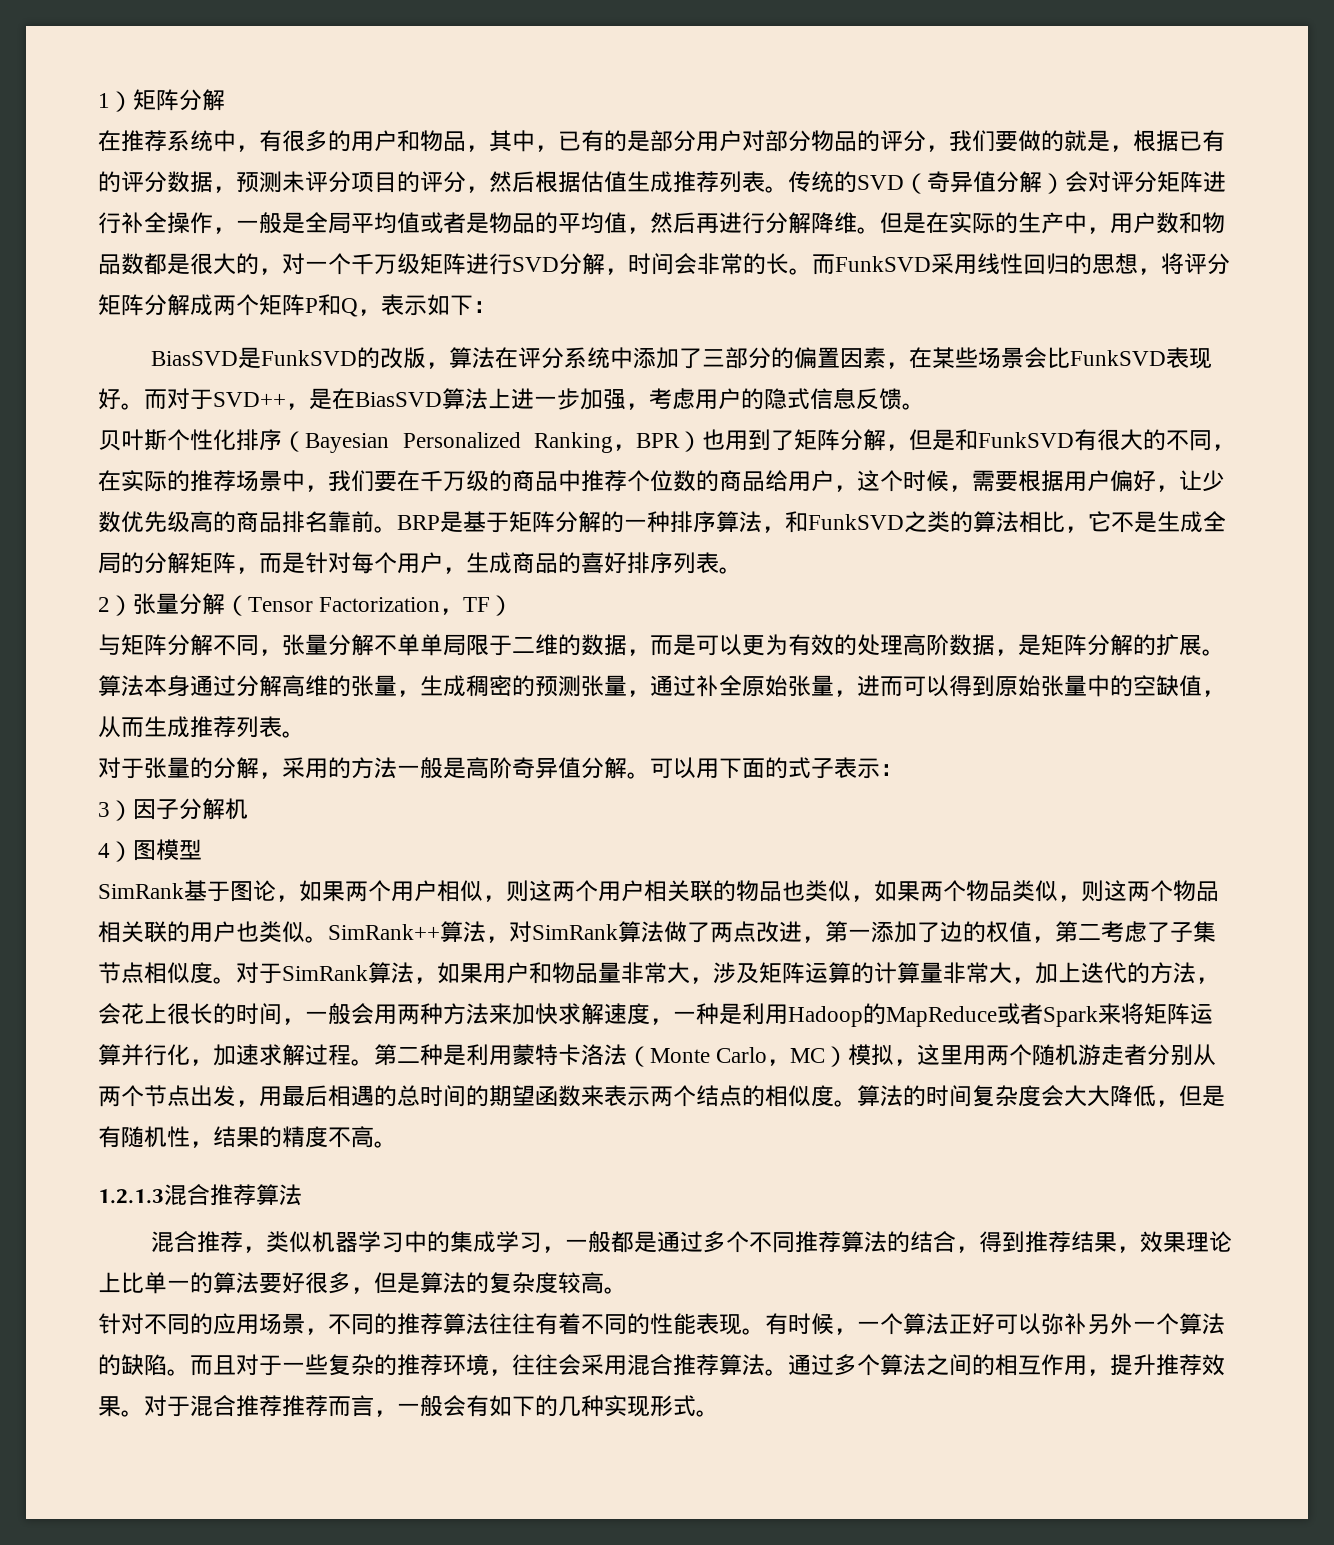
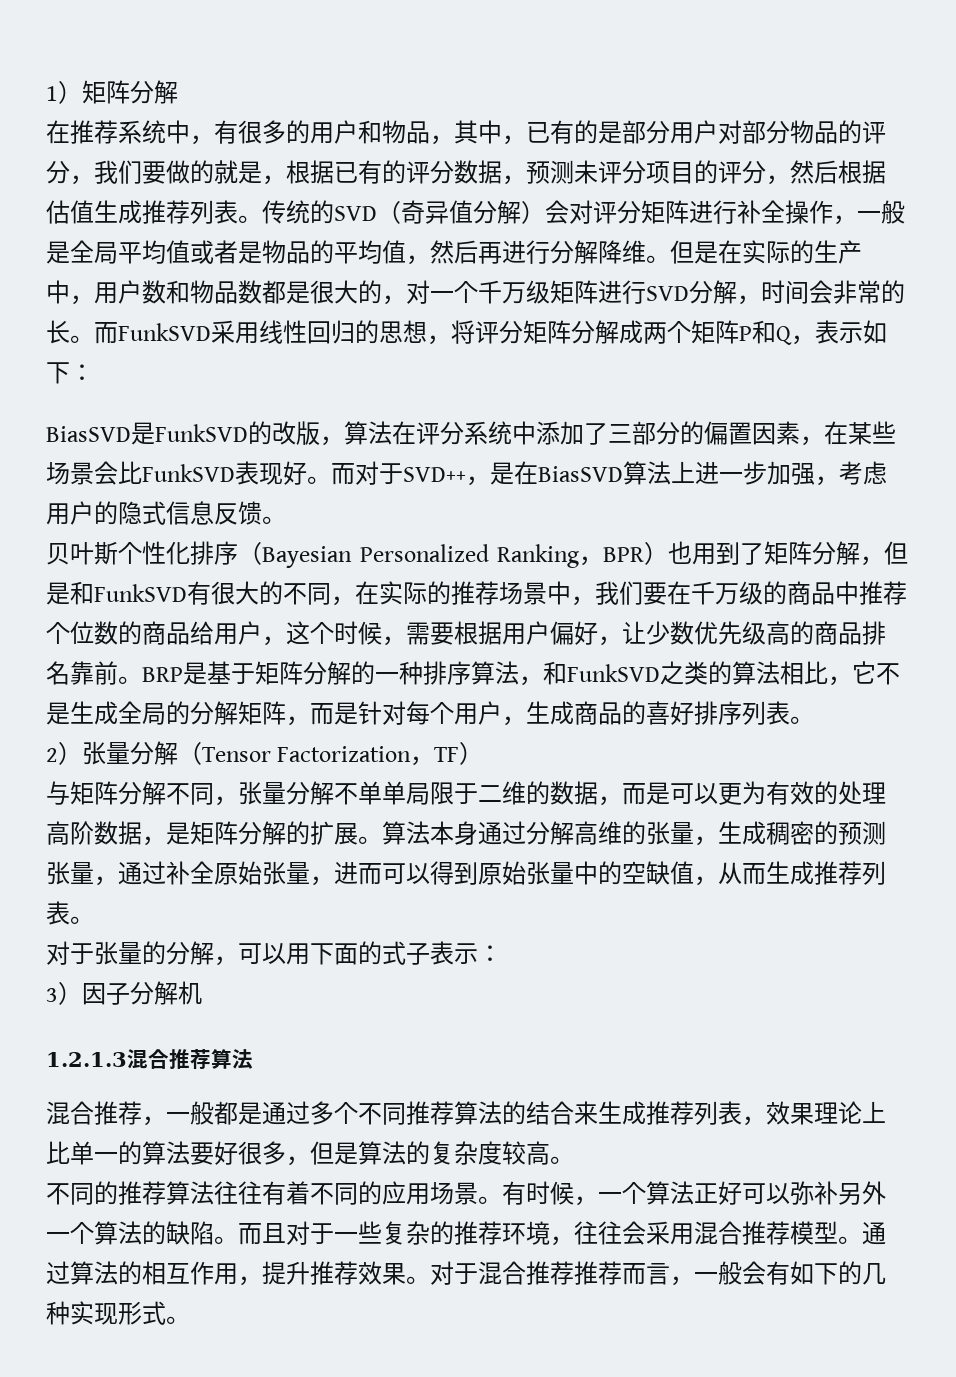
- 对于张量的分解，采用的方法一般是高阶奇异值分解。可以用下面的式子表示：
+ 对于张量的分解，可以用下面的式子表示：
- 4）图模型
- SimRank基于图论，如果两个用户相似，则这两个用户相关联的物品也类似，如果两个物品类似，则这两个物品相关联的用户也类似。SimRank++算法，对SimRank算法做了两点改进，第一添加了边的权值，第二考虑了子集节点相似度。对于SimRank算法，如果用户和物品量非常大，涉及矩阵运算的计算量非常大，加上迭代的方法，会花上很长的时间，一般会用两种方法来加快求解速度，一种是利用Hadoop的MapReduce或者Spark来将矩阵运算并行化，加速求解过程。第二种是利用蒙特卡洛法（Monte Carlo，MC）模拟，这里用两个随机游走者分别从两个节点出发，用最后相遇的总时间的期望函数来表示两个结点的相似度。算法的时间复杂度会大大降低，但是有随机性，结果的精度不高。
- 混合推荐，类似机器学习中的集成学习，一般都是通过多个不同推荐算法的结合，得到推荐结果，效果理论上比单一的算法要好很多，但是算法的复杂度较高。
+ 混合推荐，一般都是通过多个不同推荐算法的结合来生成推荐列表，效果理论上比单一的算法要好很多，但是算法的复杂度较高。
- 针对不同的应用场景，不同的推荐算法往往有着不同的性能表现。
+ 不同的推荐算法往往有着不同的应用场景。
- 而且对于一些复杂的推荐环境，往往会采用混合推荐算法。通过多个算法之间的相互作用，提升推荐效果。
+ 而且对于一些复杂的推荐环境，往往会采用混合推荐模型。通过算法的相互作用，提升推荐效果。

